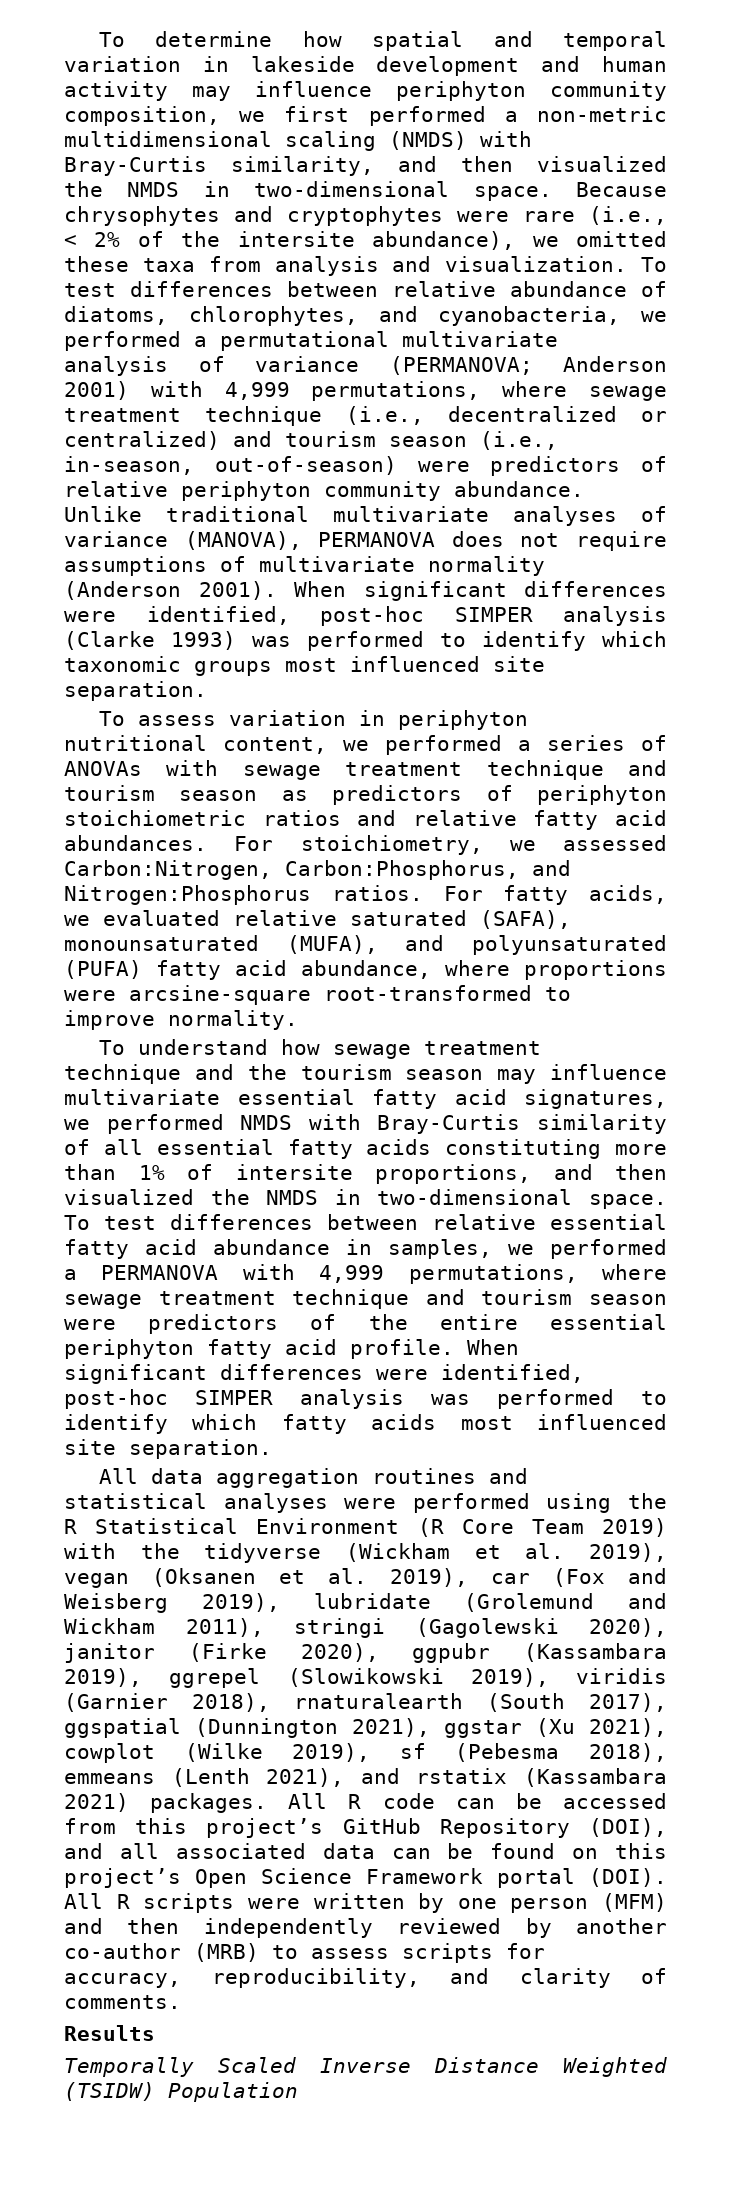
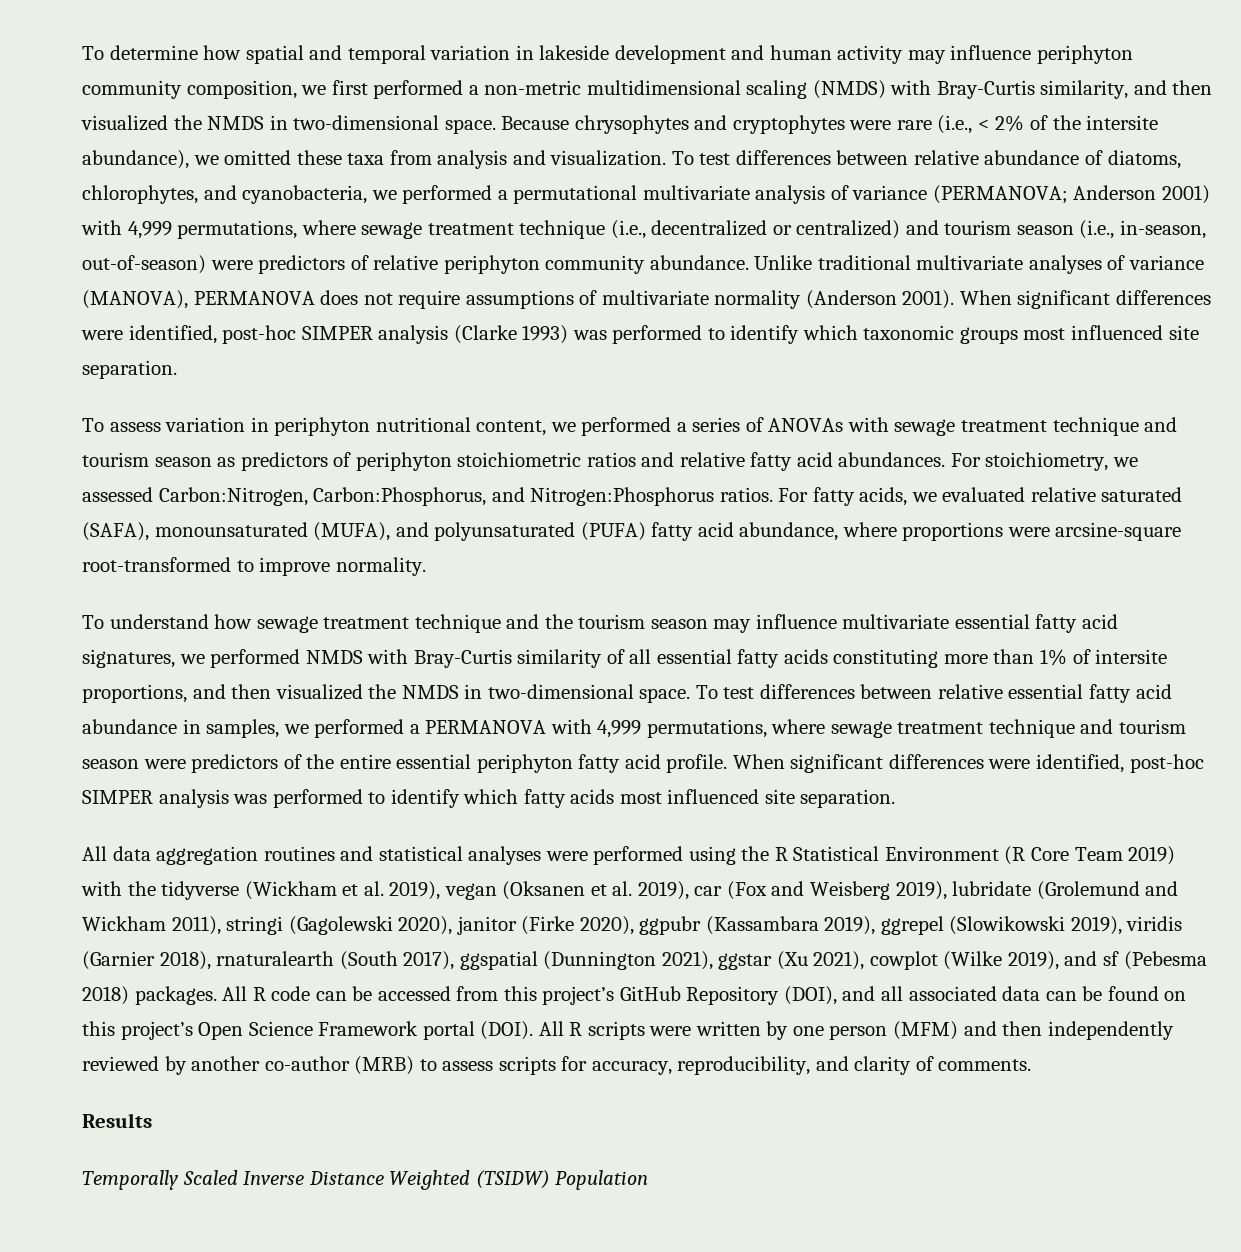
- All data aggregation routines and statistical analyses were performed using the R Statistical Environment (R Core Team 2019) with the tidyverse (Wickham et al. 2019), vegan (Oksanen et al. 2019), car (Fox and Weisberg 2019), lubridate (Grolemund and Wickham 2011), stringi (Gagolewski 2020), janitor (Firke 2020), ggpubr (Kassambara 2019), ggrepel (Slowikowski 2019), viridis (Garnier 2018), rnaturalearth (South 2017), ggspatial (Dunnington 2021), ggstar (Xu 2021), cowplot (Wilke 2019), sf (Pebesma 2018), emmeans (Lenth 2021), and rstatix (Kassambara 2021) packages.
+ All data aggregation routines and statistical analyses were performed using the R Statistical Environment (R Core Team 2019) with the tidyverse (Wickham et al. 2019), vegan (Oksanen et al. 2019), car (Fox and Weisberg 2019), lubridate (Grolemund and Wickham 2011), stringi (Gagolewski 2020), janitor (Firke 2020), ggpubr (Kassambara 2019), ggrepel (Slowikowski 2019), viridis (Garnier 2018), rnaturalearth (South 2017), ggspatial (Dunnington 2021), ggstar (Xu 2021), cowplot (Wilke 2019), and sf (Pebesma 2018) packages.

